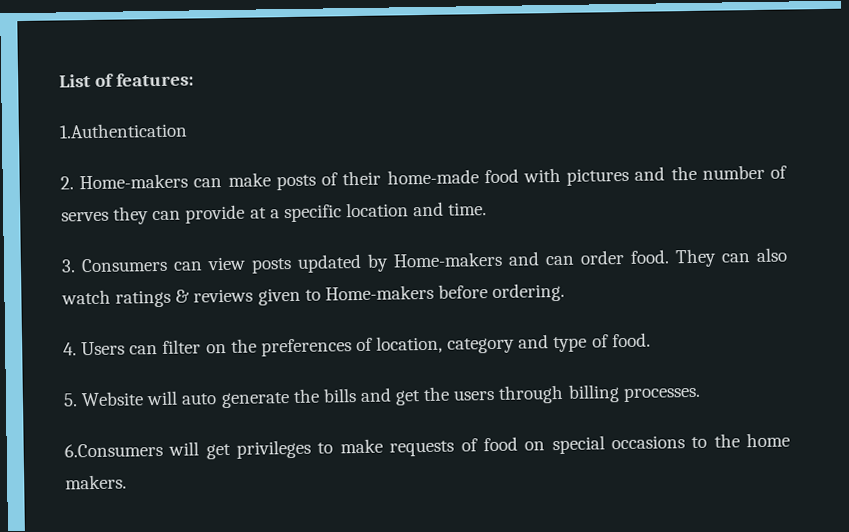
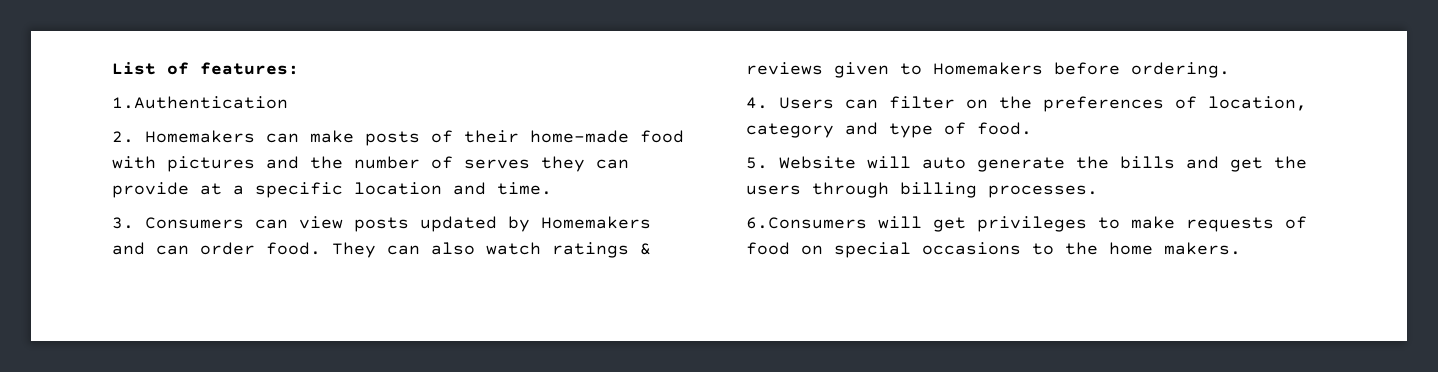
- 2. Home-makers can make posts of their home-made food with pictures and the number of serves they can provide at a specific location and time.
+ 2. Homemakers can make posts of their home-made food with pictures and the number of serves they can provide at a specific location and time.
- 3. Consumers can view posts updated by Home-makers and can order food.
+ 3. Consumers can view posts updated by Homemakers and can order food.
- They can also watch ratings & reviews given to Home-makers before ordering.
+ They can also watch ratings & reviews given to Homemakers before ordering.

